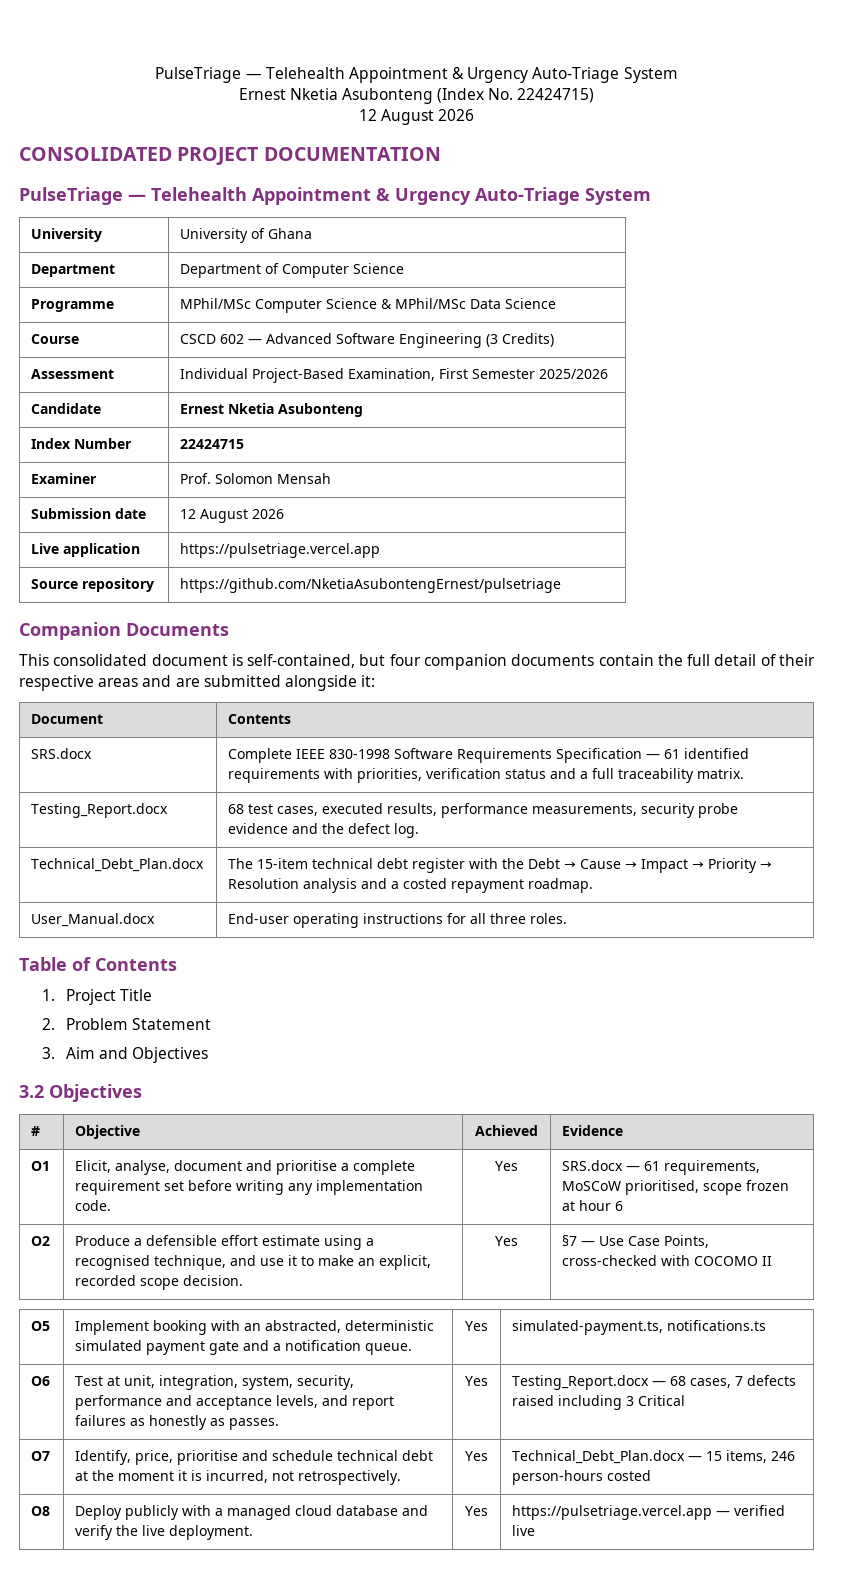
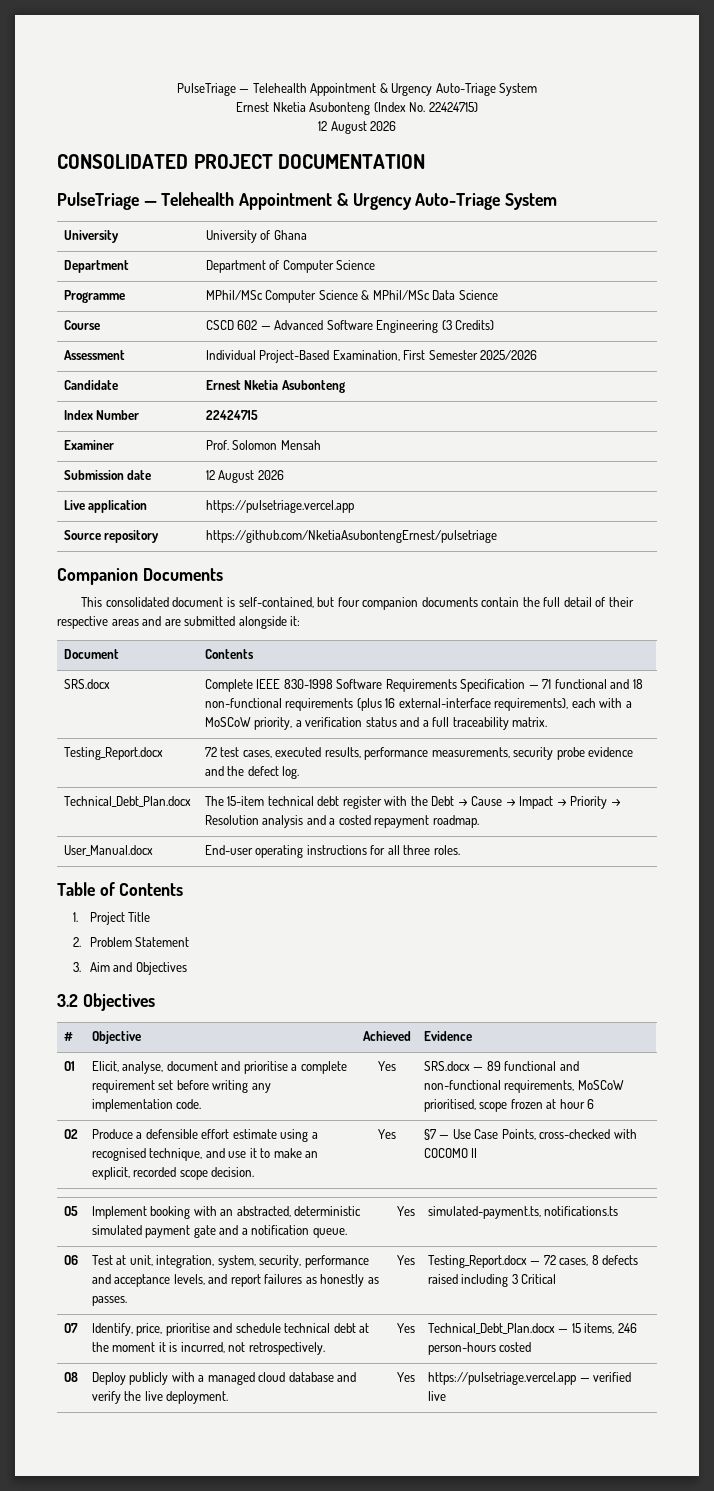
- SRS.docx | Complete IEEE 830-1998 Software Requirements Specification — 61 identified requirements with priorities, verification status and a full traceability matrix.
+ SRS.docx | Complete IEEE 830-1998 Software Requirements Specification — 71 functional and 18 non-functional requirements (plus 16 external-interface requirements), each with a MoSCoW priority, a verification status and a full traceability matrix.
- Testing_Report.docx | 68 test cases, executed results, performance measurements, security probe evidence and the defect log.
+ Testing_Report.docx | 72 test cases, executed results, performance measurements, security probe evidence and the defect log.
- O1 | Elicit, analyse, document and prioritise a complete requirement set before writing any implementation code. | Yes | SRS.docx — 61 requirements, MoSCoW prioritised, scope frozen at hour 6
+ O1 | Elicit, analyse, document and prioritise a complete requirement set before writing any implementation code. | Yes | SRS.docx — 89 functional and non-functional requirements, MoSCoW prioritised, scope frozen at hour 6
- O6 | Test at unit, integration, system, security, performance and acceptance levels, and report failures as honestly as passes. | Yes | Testing_Report.docx — 68 cases, 7 defects raised including 3 Critical
+ O6 | Test at unit, integration, system, security, performance and acceptance levels, and report failures as honestly as passes. | Yes | Testing_Report.docx — 72 cases, 8 defects raised including 3 Critical

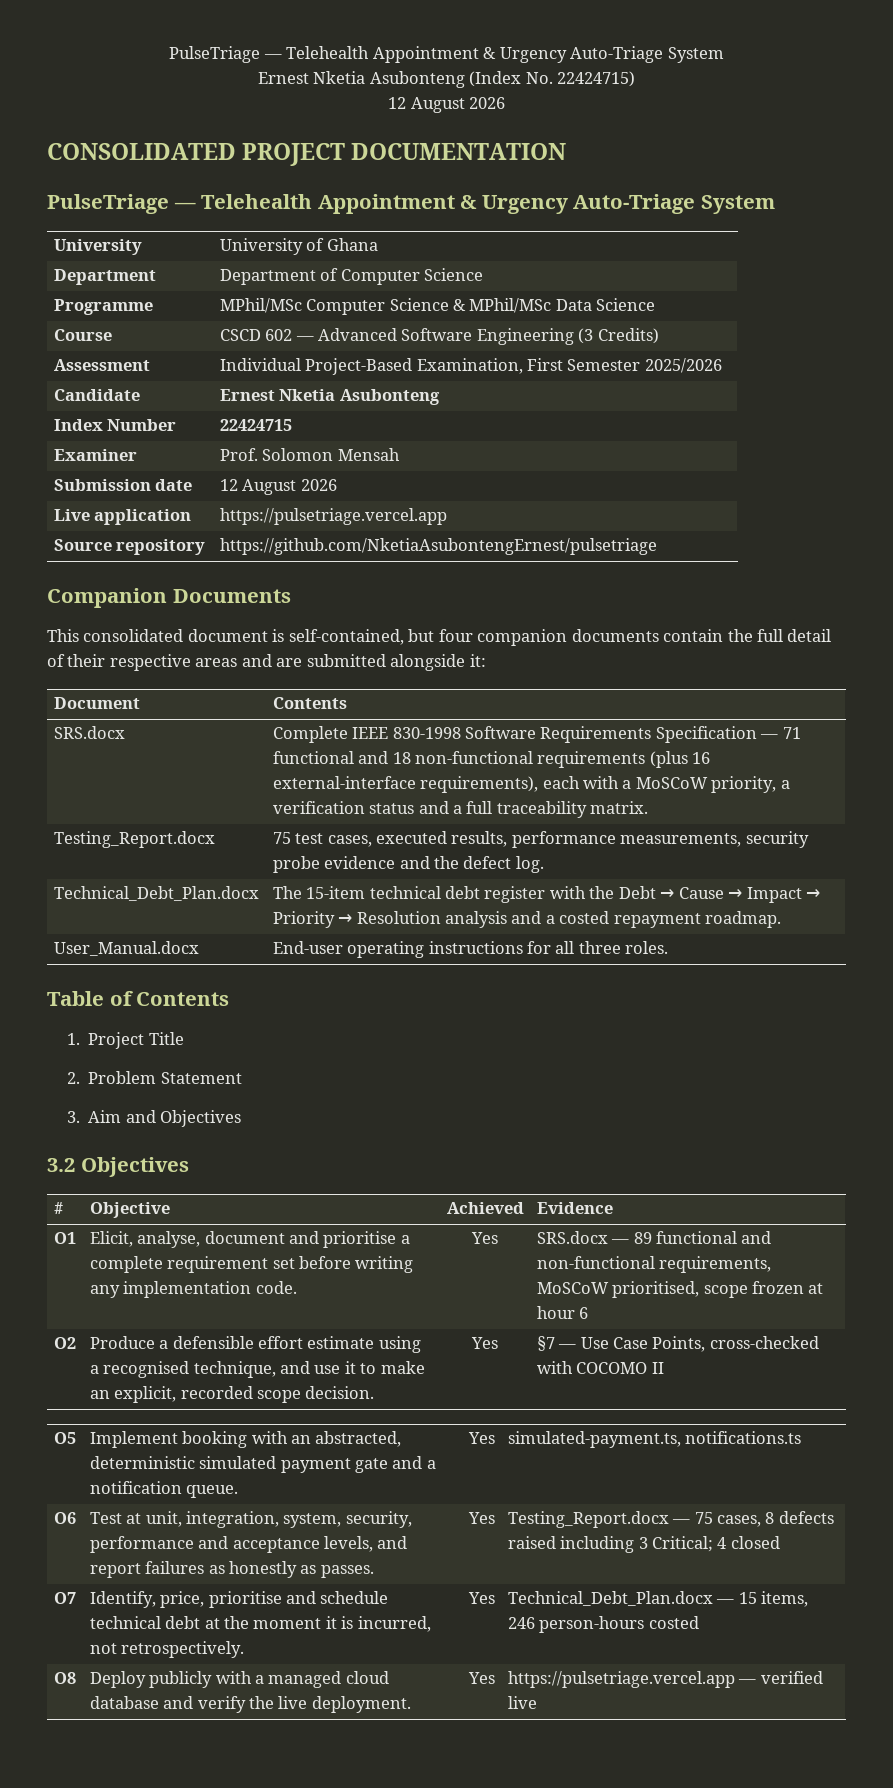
- Testing_Report.docx | 72 test cases, executed results, performance measurements, security probe evidence and the defect log.
+ Testing_Report.docx | 75 test cases, executed results, performance measurements, security probe evidence and the defect log.
- O6 | Test at unit, integration, system, security, performance and acceptance levels, and report failures as honestly as passes. | Yes | Testing_Report.docx — 72 cases, 8 defects raised including 3 Critical
+ O6 | Test at unit, integration, system, security, performance and acceptance levels, and report failures as honestly as passes. | Yes | Testing_Report.docx — 75 cases, 8 defects raised including 3 Critical; 4 closed

